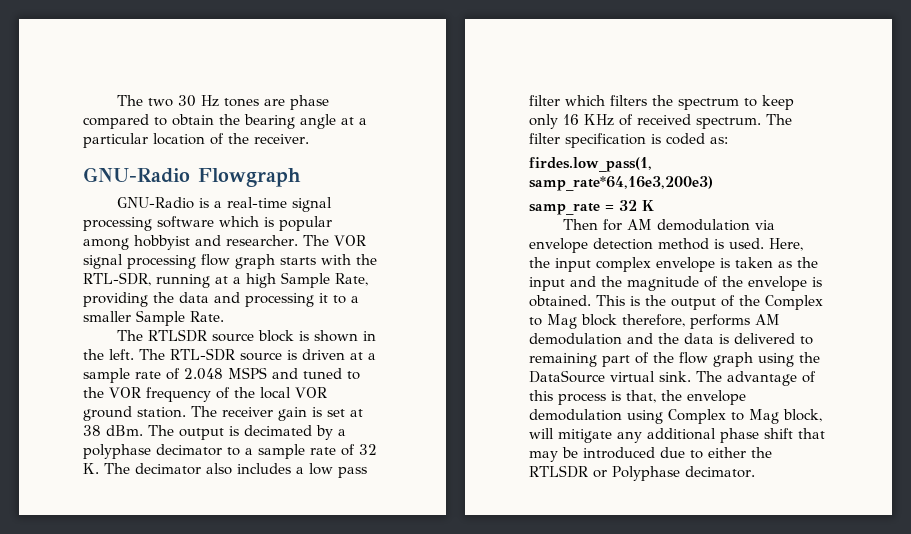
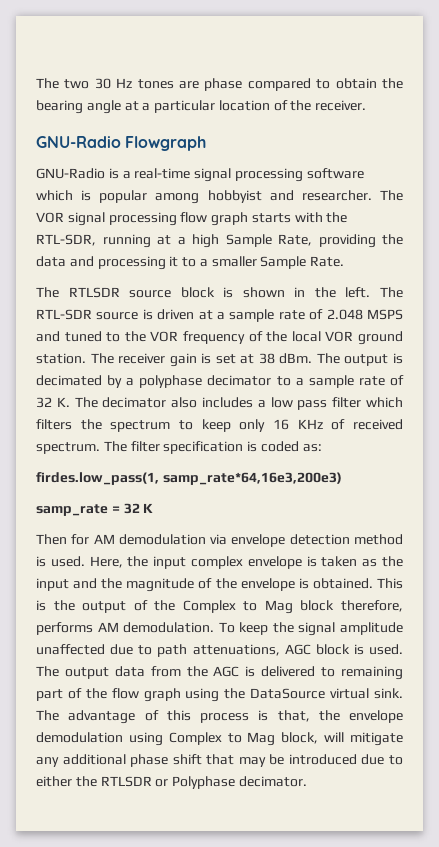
- This is the output of the Complex to Mag block therefore, performs AM demodulation and the data is delivered to remaining part of the flow graph using the DataSource virtual sink.
+ This is the output of the Complex to Mag block therefore, performs AM demodulation. To keep the signal amplitude unaffected due to path attenuations, AGC block is used. The output data from the AGC is delivered to remaining part of the flow graph using the DataSource virtual sink.

